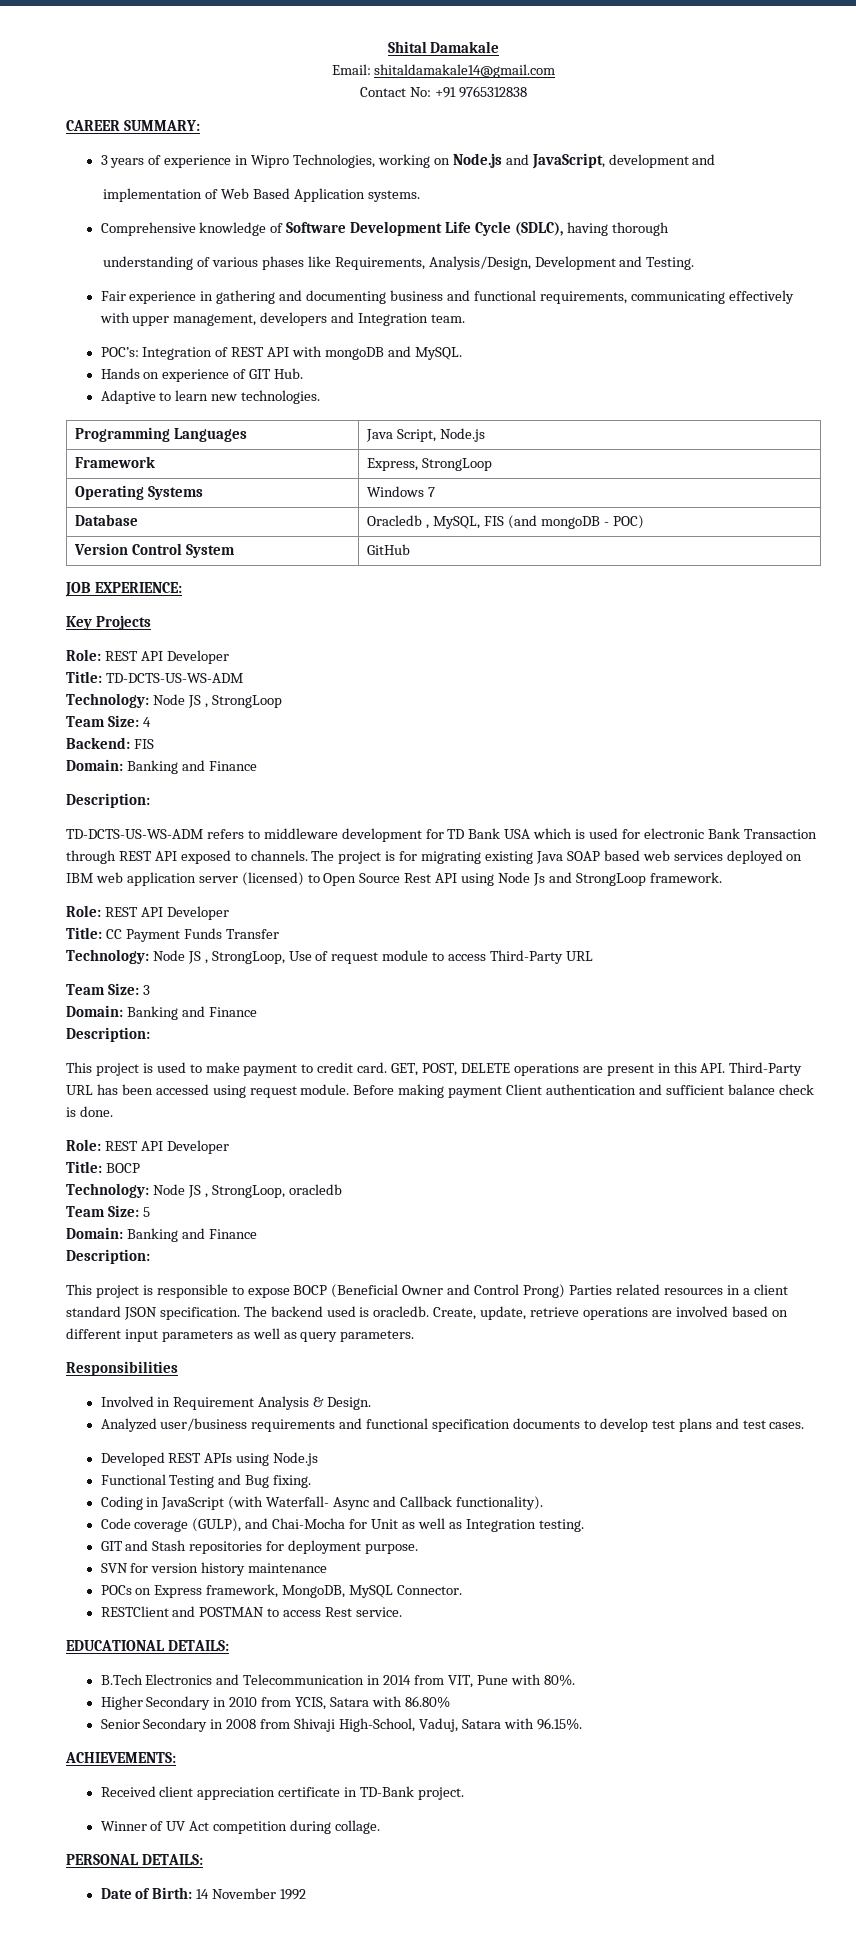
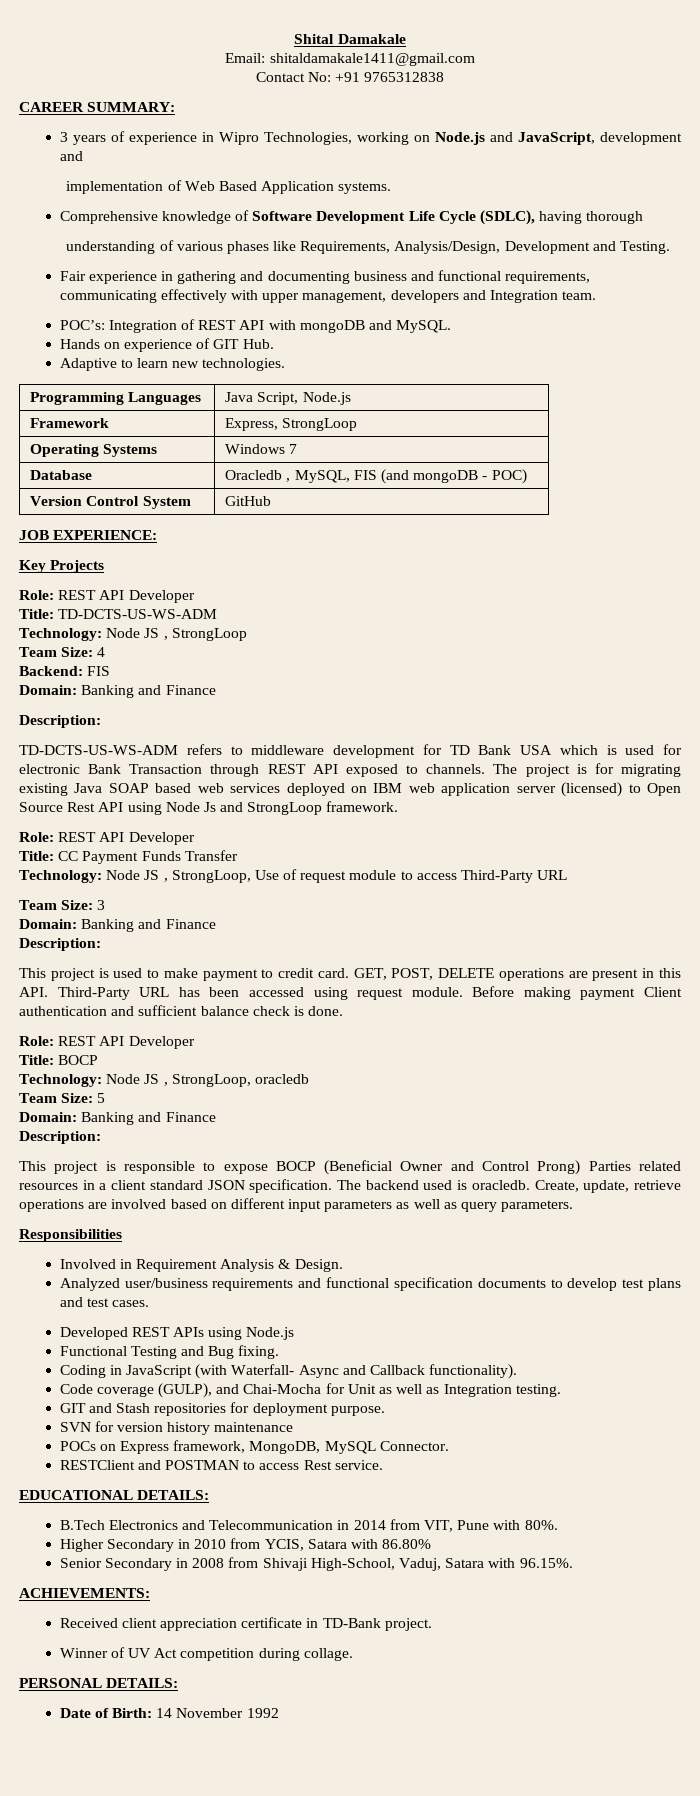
- Email: shitaldamakale14@gmail.com
+ Email: shitaldamakale1411@gmail.com

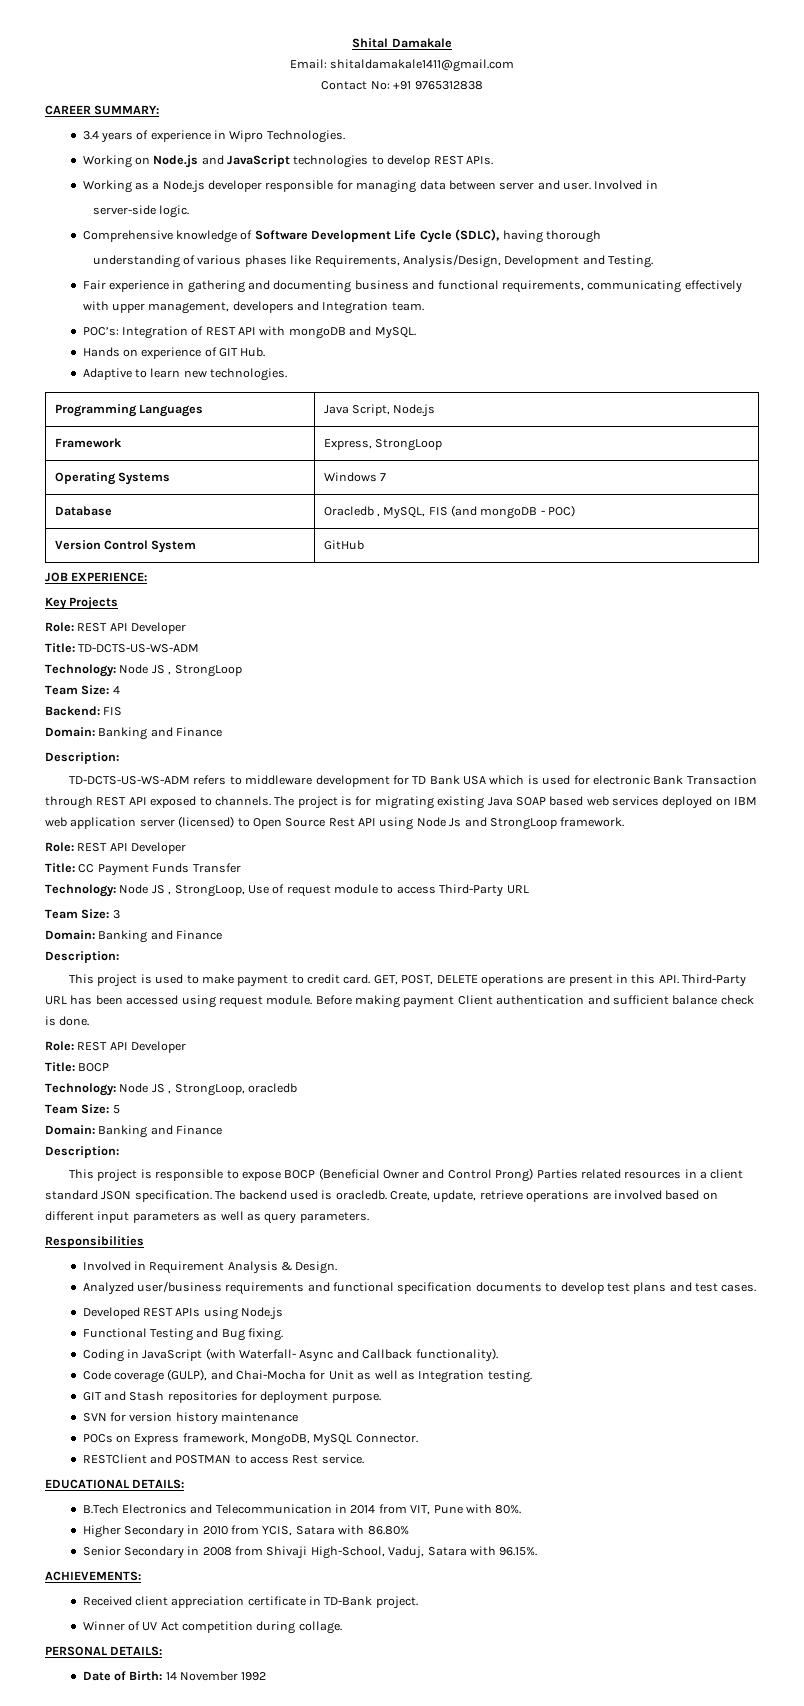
- 3 years of experience in Wipro Technologies, working on Node.js and JavaScript, development and
- implementation of Web Based Application systems.
+ 3.4 years of experience in Wipro Technologies.
+ Working on Node.js and JavaScript technologies to develop REST APIs.
+ Working as a Node.js developer responsible for managing data between server and user. Involved in
+ server-side logic.

